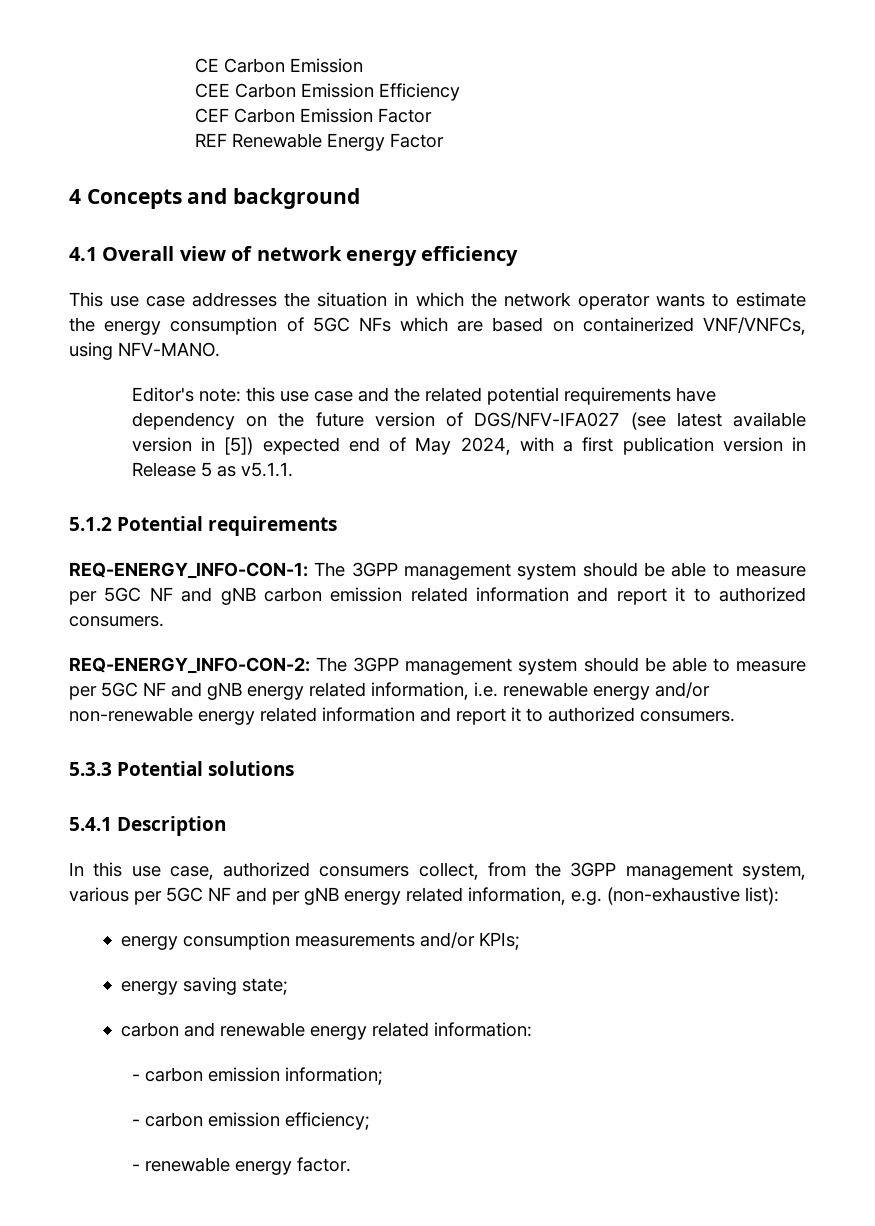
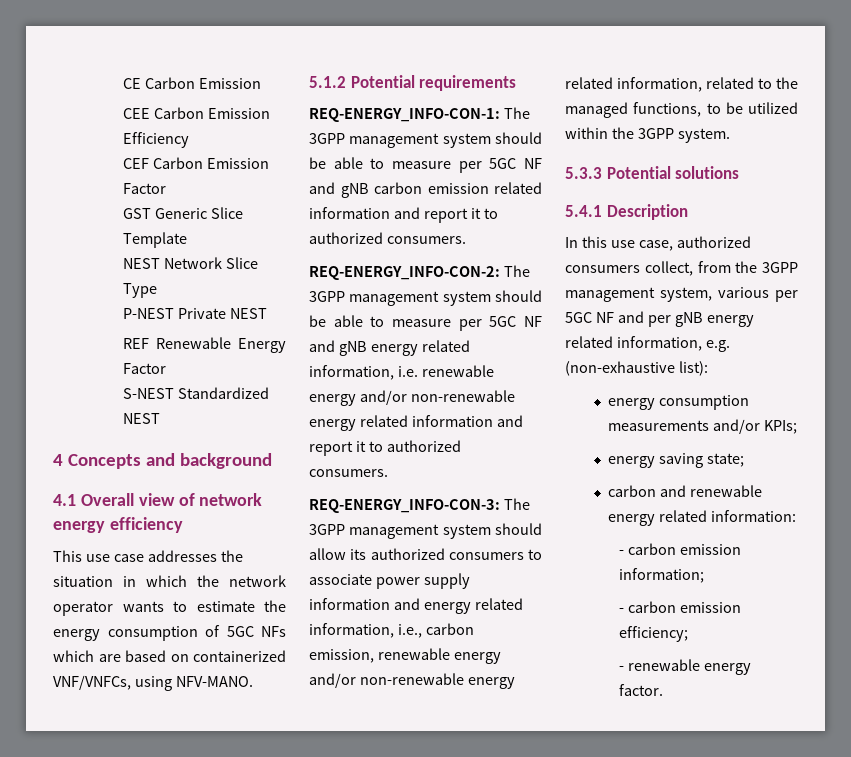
+ GST Generic Slice Template
+ NEST Network Slice Type
+ P-NEST Private NEST
+ S-NEST Standardized NEST
- Editor's note: this use case and the related potential requirements have dependency on the future version of DGS/NFV-IFA027 (see latest available version in [5]) expected end of May 2024, with a first publication version in Release 5 as v5.1.1.
+ REQ-ENERGY_INFO-CON-3: The 3GPP management system should allow its authorized consumers to associate power supply information and energy related information, i.e., carbon emission, renewable energy and/or non-renewable energy related information, related to the managed functions, to be utilized within the 3GPP system.

